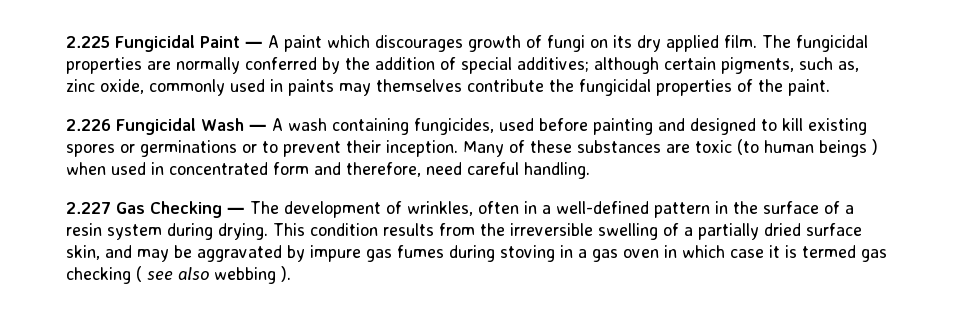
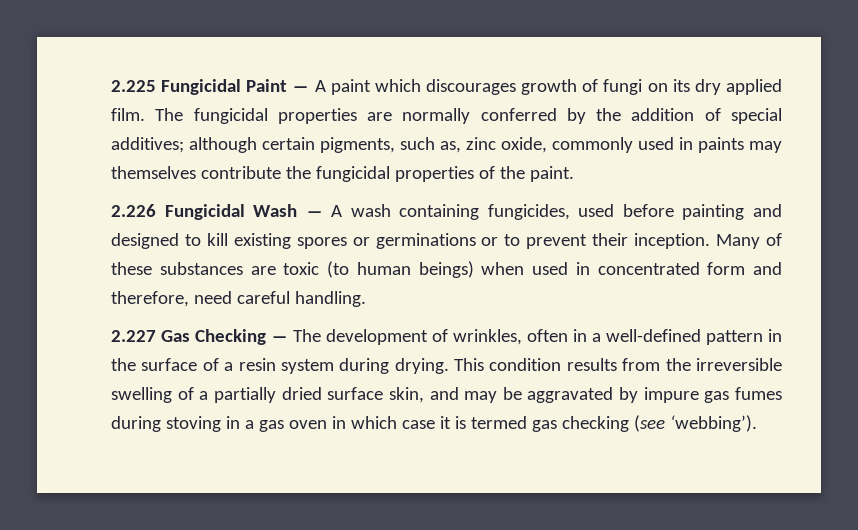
- Many of these substances are toxic (to human beings ) when used in concentrated form and therefore, need careful handling.
+ Many of these substances are toxic (to human beings) when used in concentrated form and therefore, need careful handling.
- This condition results from the irreversible swelling of a partially dried surface skin, and may be aggravated by impure gas fumes during stoving in a gas oven in which case it is termed gas checking ( see also webbing ).
+ This condition results from the irreversible swelling of a partially dried surface skin, and may be aggravated by impure gas fumes during stoving in a gas oven in which case it is termed gas checking (see ‘webbing’).

